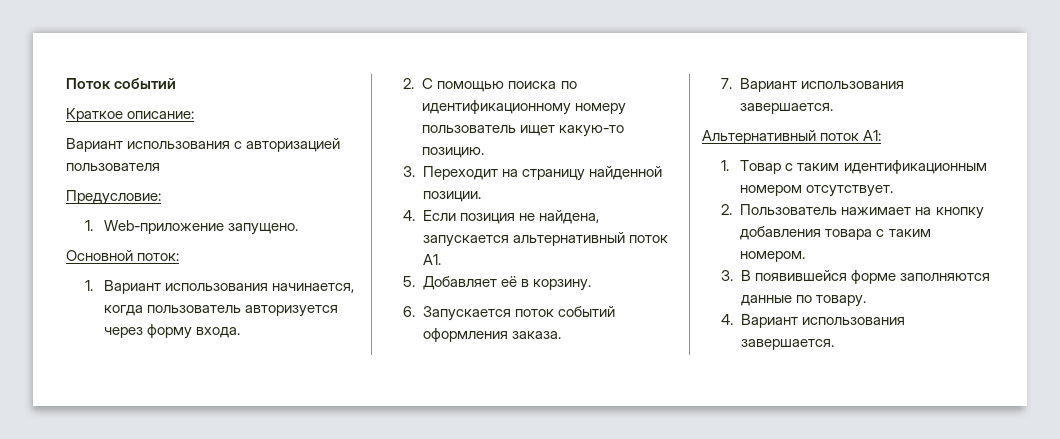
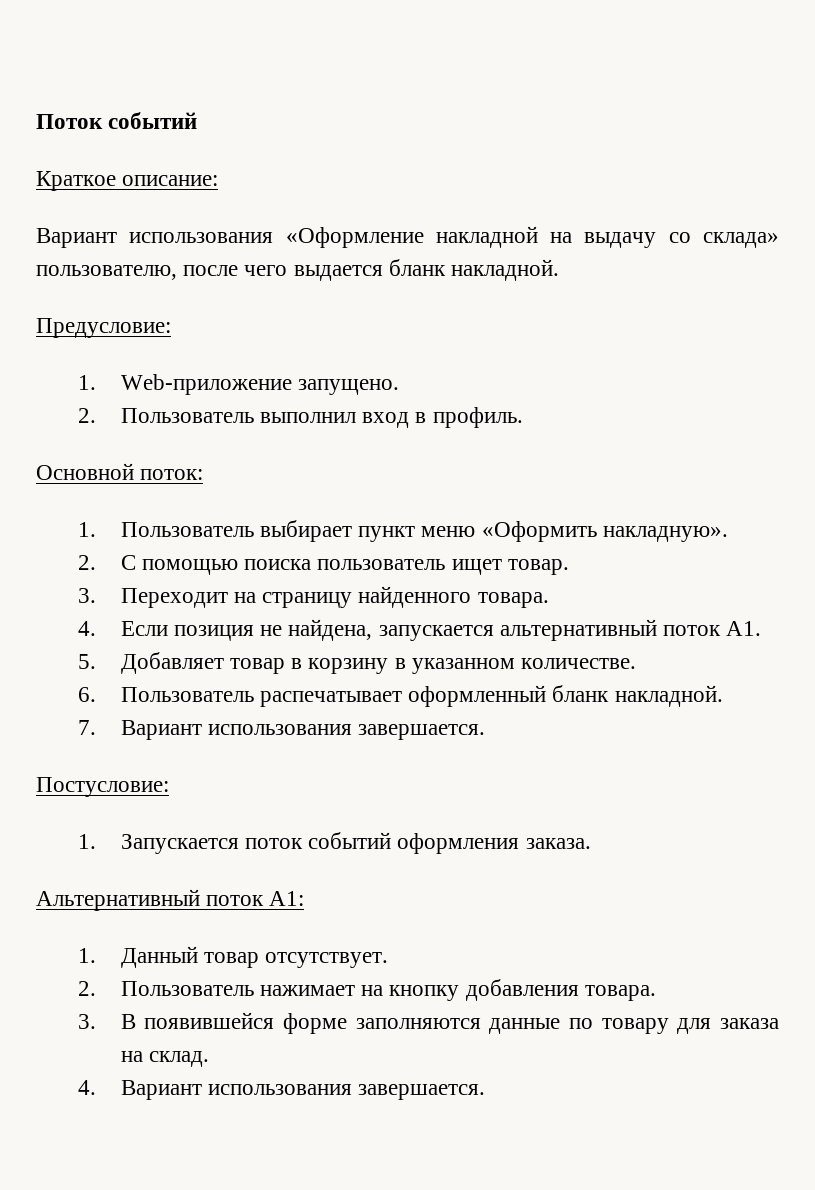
- Вариант использования с авторизацией пользователя
+ Вариант использования «Оформление накладной на выдачу со склада» пользователю, после чего выдается бланк накладной.
  Предусловие:
  1. Web-приложение запущено.
+ 2. Пользователь выполнил вход в профиль.
  Основной поток:
- 1. Вариант использования начинается, когда пользователь авторизуется через форму входа.
- 2. С помощью поиска по идентификационному номеру пользователь ищет какую-то позицию.
+ 1. Пользователь выбирает пункт меню «Оформить накладную».
+ 2. С помощью поиска пользователь ищет товар.
- 3. Переходит на страницу найденной позиции.
+ 3. Переходит на страницу найденного товара.
- 5. Добавляет её в корзину.
- 6. Запускается поток событий оформления заказа.
+ 5. Добавляет товар в корзину в указанном количестве.
+ 6. Пользователь распечатывает оформленный бланк накладной.
+ 7. Вариант использования завершается.
+ Постусловие:
+ 1. Запускается поток событий оформления заказа.
- 7. Вариант использования завершается.
- 1. Товар с таким идентификационным номером отсутствует.
+ 1. Данный товар отсутствует.
- 2. Пользователь нажимает на кнопку добавления товара с таким номером.
+ 2. Пользователь нажимает на кнопку добавления товара.
- 3. В появившейся форме заполняются данные по товару.
+ 3. В появившейся форме заполняются данные по товару для заказа на склад.

